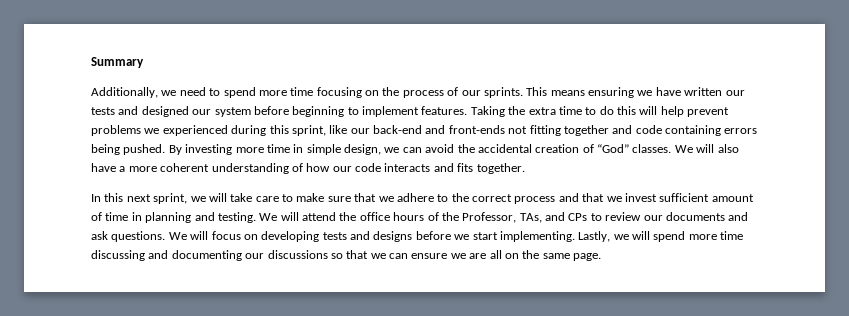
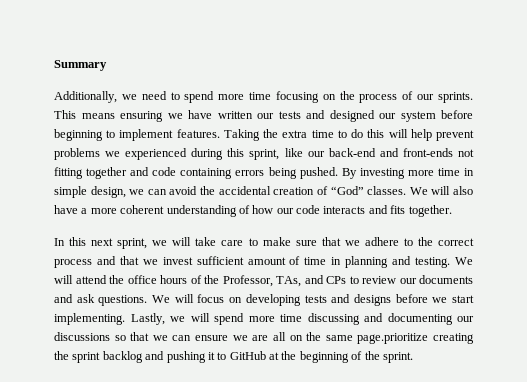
- Lastly, we will spend more time discussing and documenting our discussions so that we can ensure we are all on the same page.
+ Lastly, we will spend more time discussing and documenting our discussions so that we can ensure we are all on the same page.prioritize creating the sprint backlog and pushing it to GitHub at the beginning of the sprint.

